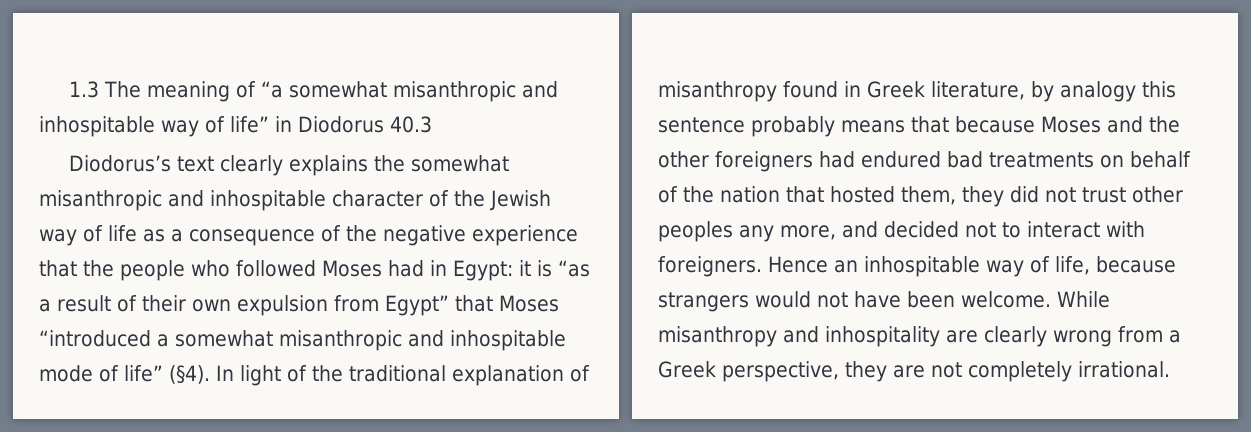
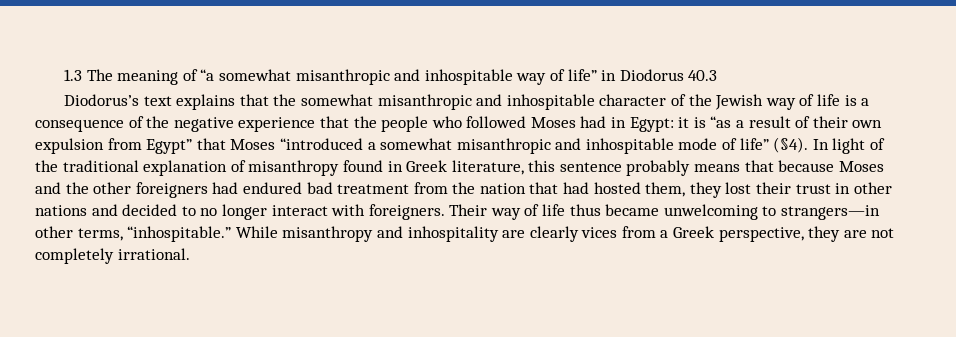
- Diodorus’s text clearly explains the somewhat misanthropic and inhospitable character of the Jewish way of life as a consequence of the negative experience that the people who followed Moses had in Egypt: it is “as a result of their own expulsion from Egypt” that Moses “introduced a somewhat misanthropic and inhospitable mode of life” (§4).
+ Diodorus’s text explains that the somewhat misanthropic and inhospitable character of the Jewish way of life is a consequence of the negative experience that the people who followed Moses had in Egypt: it is “as a result of their own expulsion from Egypt” that Moses “introduced a somewhat misanthropic and inhospitable mode of life” (§4).
- In light of the traditional explanation of misanthropy found in Greek literature, by analogy this sentence probably means that because Moses and the other foreigners had endured bad treatments on behalf of the nation that hosted them, they did not trust other peoples any more, and decided not to interact with foreigners. Hence an inhospitable way of life, because strangers would not have been welcome.
+ In light of the traditional explanation of misanthropy found in Greek literature, this sentence probably means that because Moses and the other foreigners had endured bad treatment from the nation that had hosted them, they lost their trust in other nations and decided to no longer interact with foreigners. Their way of life thus became unwelcoming to strangers—in other terms, “inhospitable.”
- While misanthropy and inhospitality are clearly wrong from a Greek perspective, they are not completely irrational.
+ While misanthropy and inhospitality are clearly vices from a Greek perspective, they are not completely irrational.

